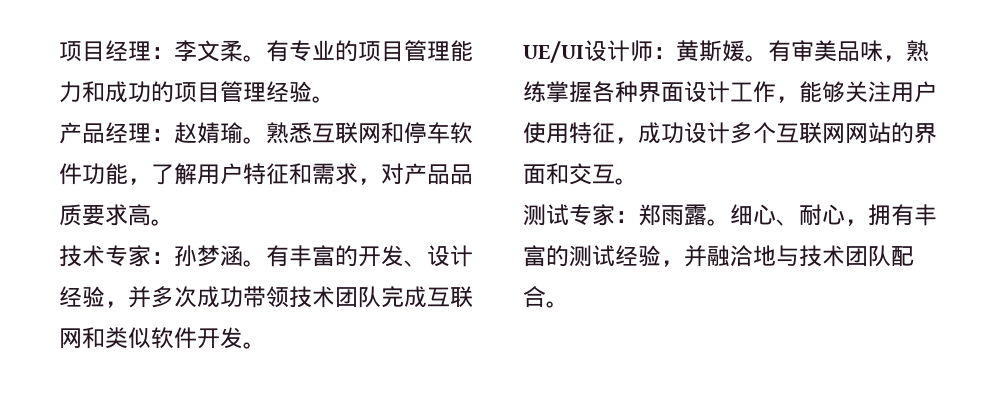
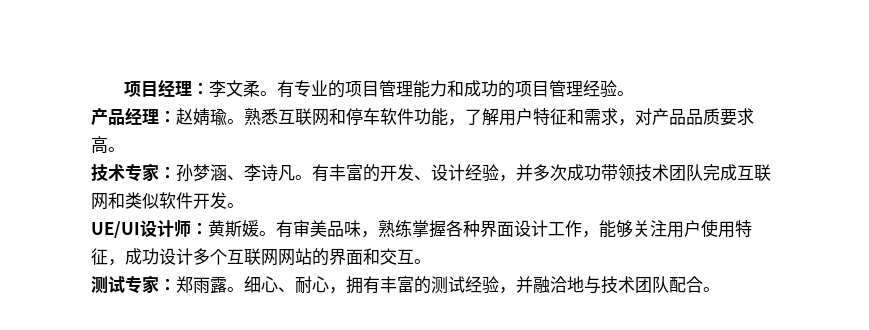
- 技术专家：孙梦涵。
+ 技术专家：孙梦涵、李诗凡。

